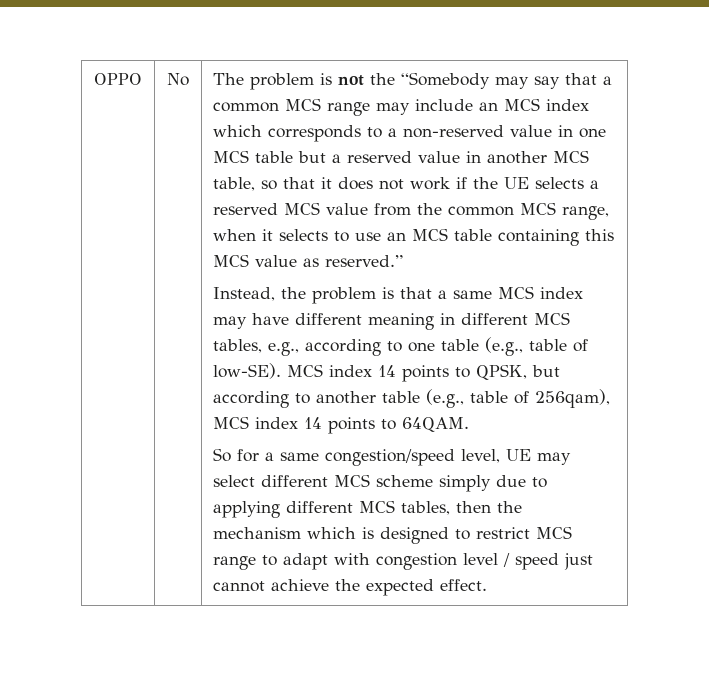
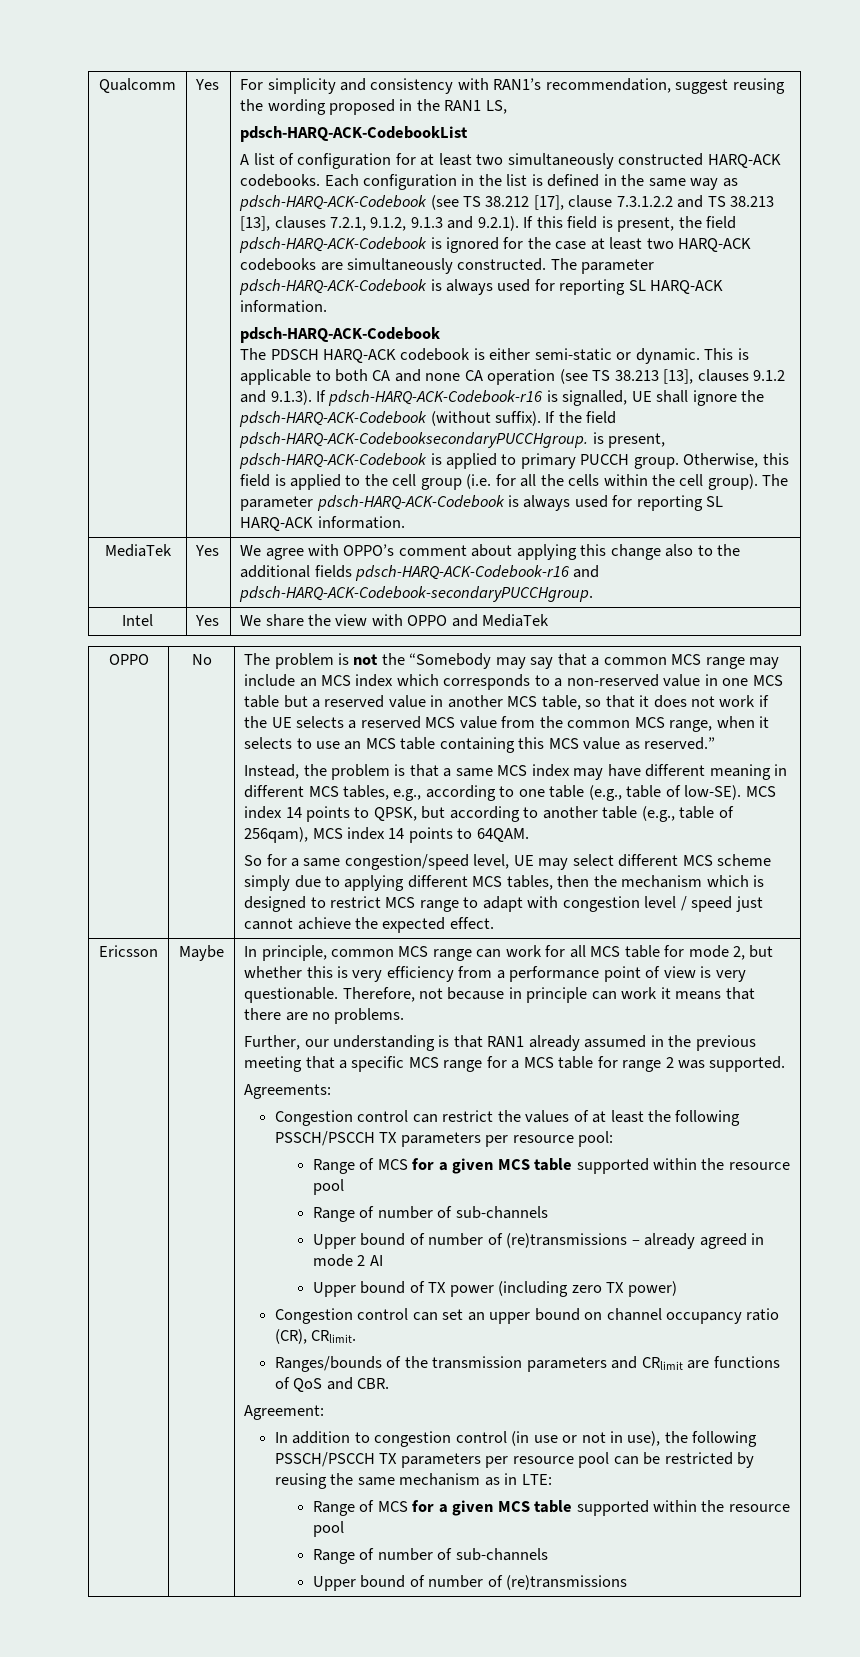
+ Qualcomm | Yes | For simplicity and consistency with RAN1’s recommendation, suggest reusing the wording proposed in the RAN1 LS,
+ pdsch-HARQ-ACK-CodebookList
+ A list of configuration for at least two simultaneously constructed HARQ-ACK codebooks. Each configuration in the list is defined in the same way as pdsch-HARQ-ACK-Codebook (see TS 38.212 [17], clause 7.3.1.2.2 and TS 38.213 [13], clauses 7.2.1, 9.1.2, 9.1.3 and 9.2.1). If this field is present, the field pdsch-HARQ-ACK-Codebook is ignored for the case at least two HARQ-ACK codebooks are simultaneously constructed. The parameter pdsch-HARQ-ACK-Codebook is always used for reporting SL HARQ-ACK information.
+ pdsch-HARQ-ACK-Codebook
+ The PDSCH HARQ-ACK codebook is either semi-static or dynamic. This is applicable to both CA and none CA operation (see TS 38.213 [13], clauses 9.1.2 and 9.1.3). If pdsch-HARQ-ACK-Codebook-r16 is signalled, UE shall ignore the pdsch-HARQ-ACK-Codebook (without suffix). If the field pdsch-HARQ-ACK-CodebooksecondaryPUCCHgroup. is present, pdsch-HARQ-ACK-Codebook is applied to primary PUCCH group. Otherwise, this field is applied to the cell group (i.e. for all the cells within the cell group). The parameter pdsch-HARQ-ACK-Codebook is always used for reporting SL HARQ-ACK information.
+ MediaTek | Yes | We agree with OPPO’s comment about applying this change also to the additional fields pdsch-HARQ-ACK-Codebook-r16 and pdsch-HARQ-ACK-Codebook-secondaryPUCCHgroup.
+ Intel | Yes | We share the view with OPPO and MediaTek
+ Ericsson | Maybe | In principle, common MCS range can work for all MCS table for mode 2, but whether this is very efficiency from a performance point of view is very questionable. Therefore, not because in principle can work it means that there are no problems.
+ Further, our understanding is that RAN1 already assumed in the previous meeting that a specific MCS range for a MCS table for range 2 was supported.
+ Agreements:
+ Congestion control can restrict the values of at least the following PSSCH/PSCCH TX parameters per resource pool:
+ Range of MCS for a given MCS table supported within the resource pool
+ Range of number of sub-channels
+ Upper bound of number of (re)transmissions – already agreed in mode 2 AI
+ Upper bound of TX power (including zero TX power)
+ Congestion control can set an upper bound on channel occupancy ratio (CR), CRlimit.
+ Ranges/bounds of the transmission parameters and CRlimit are functions of QoS and CBR.
+ Agreement:
+ In addition to congestion control (in use or not in use), the following PSSCH/PSCCH TX parameters per resource pool can be restricted by reusing the same mechanism as in LTE:
+ Range of MCS for a given MCS table supported within the resource pool
+ Range of number of sub-channels
+ Upper bound of number of (re)transmissions

